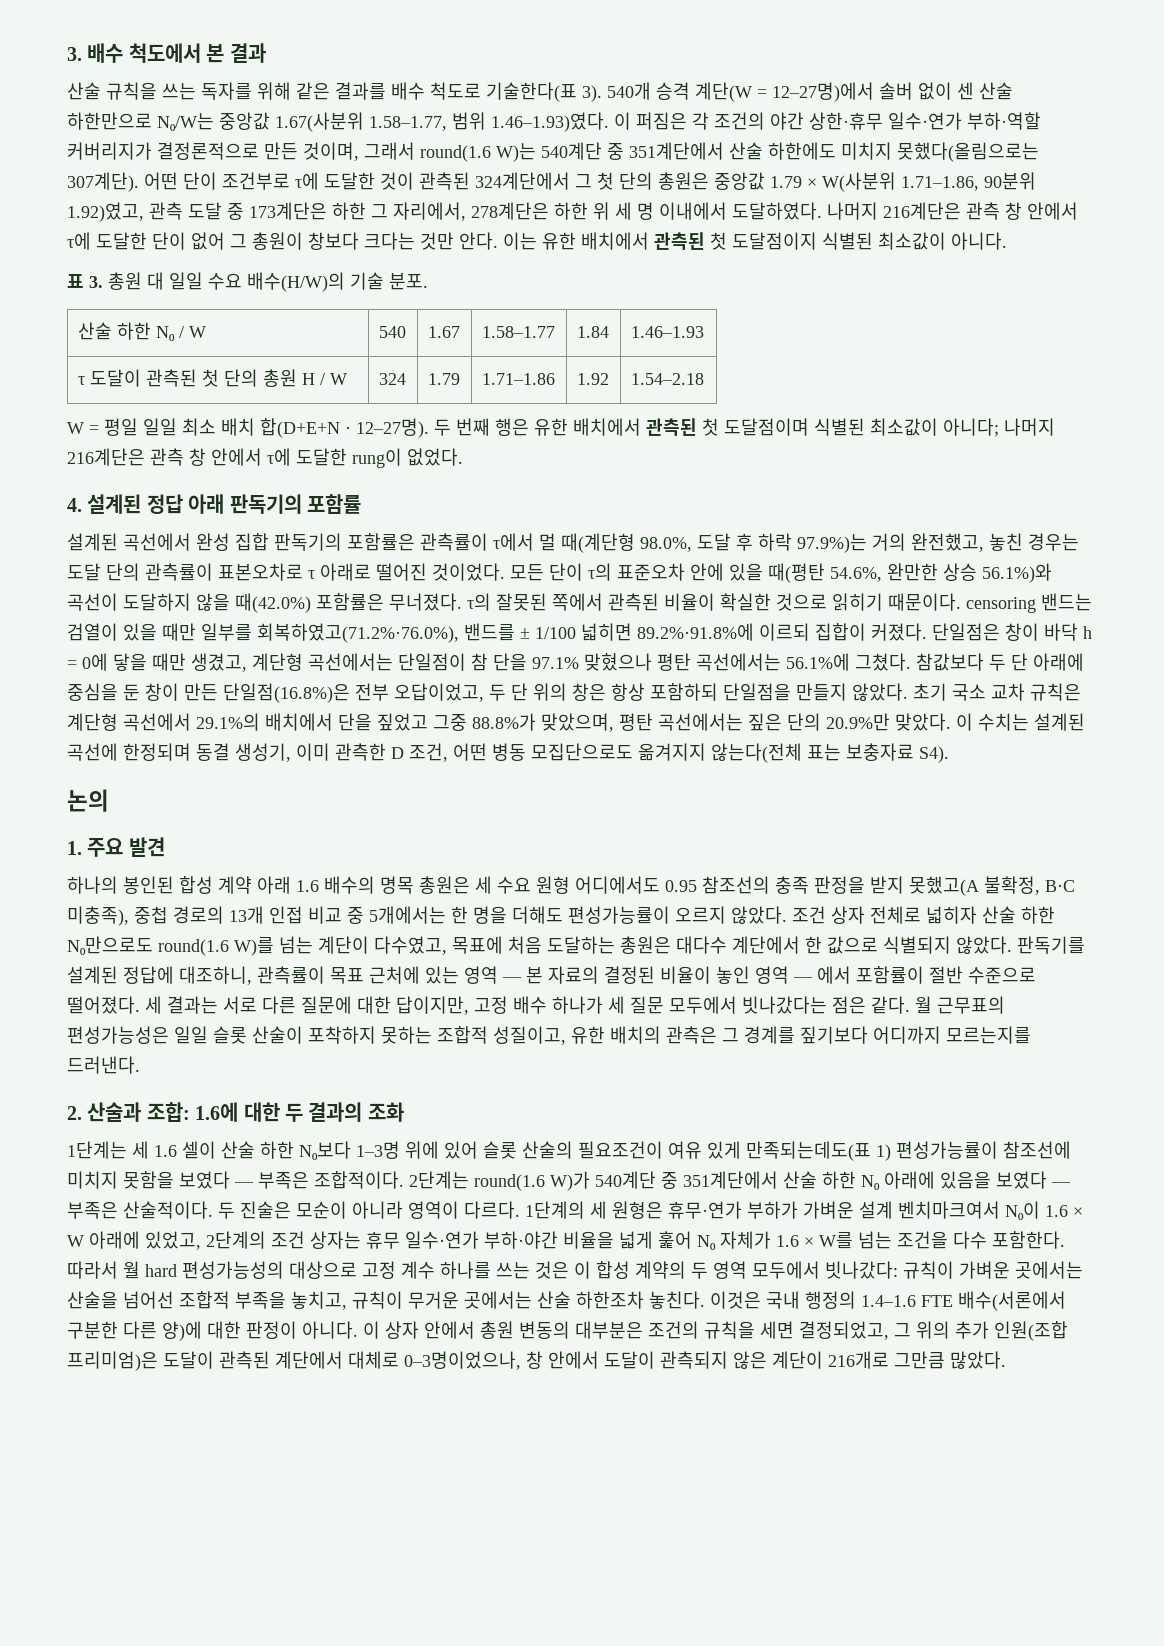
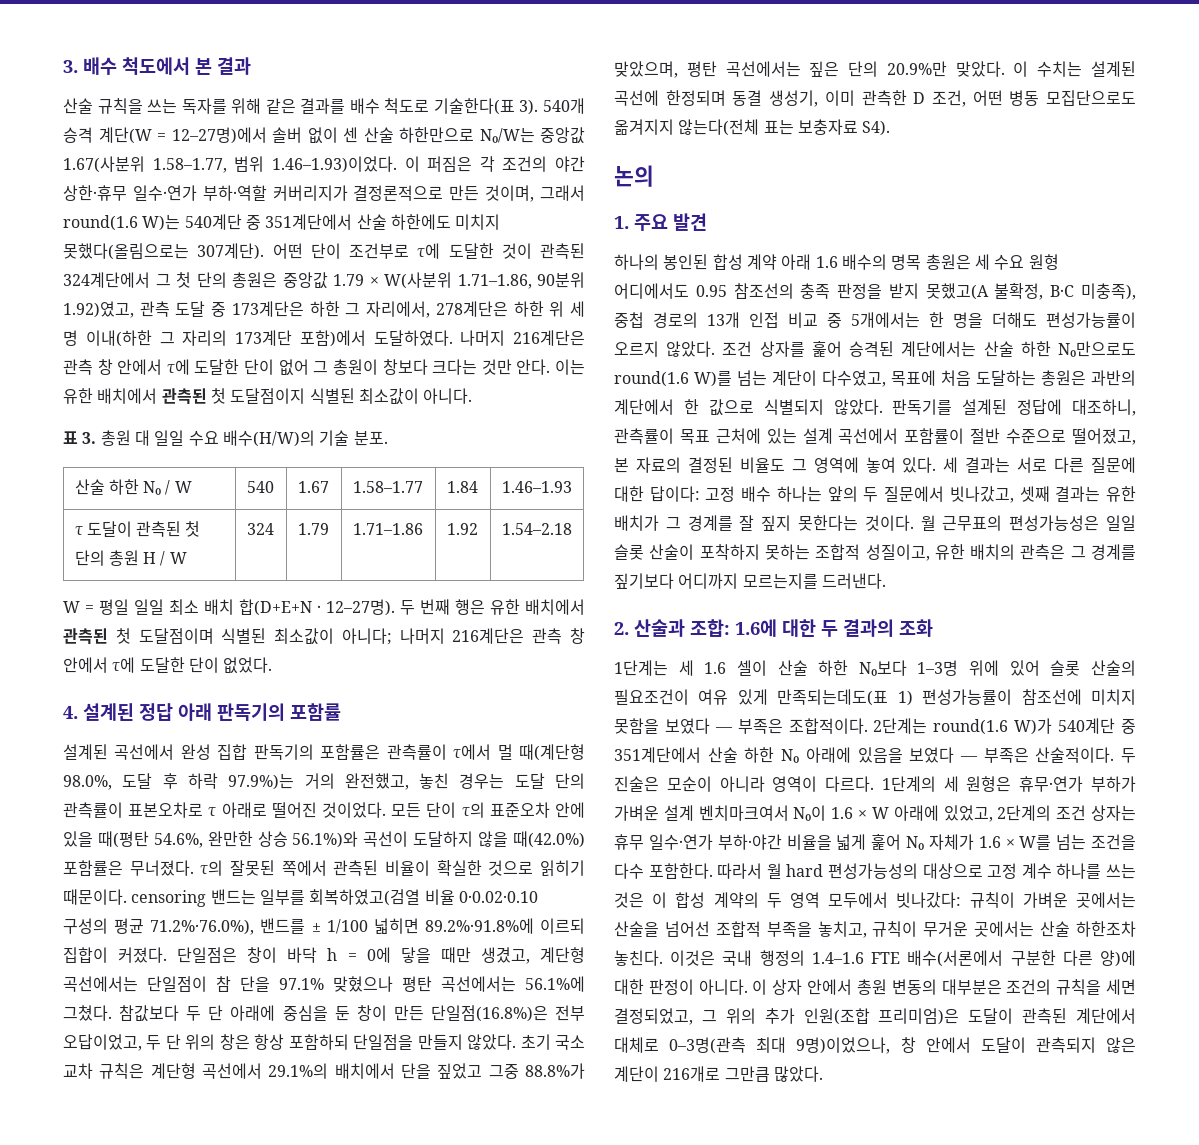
- 540개 승격 계단(W = 12–27명)에서 솔버 없이 센 산술 하한만으로 N₀/W는 중앙값 1.67(사분위 1.58–1.77, 범위 1.46–1.93)였다. 이 퍼짐은 각 조건의 야간 상한·휴무 일수·연가 부하·역할 커버리지가 결정론적으로 만든 것이며, 그래서 round(1.6 W)는 540계단 중 351계단에서 산술 하한에도 미치지 못했다(올림으로는 307계단).
+ 540개 승격 계단(W = 12–27명)에서 솔버 없이 센 산술 하한만으로 N₀/W는 중앙값 1.67(사분위 1.58–1.77, 범위 1.46–1.93)이었다. 이 퍼짐은 각 조건의 야간 상한·휴무 일수·연가 부하·역할 커버리지가 결정론적으로 만든 것이며, 그래서 round(1.6 W)는 540계단 중 351계단에서 산술 하한에도 미치지 못했다(올림으로는 307계단).
- 어떤 단이 조건부로 τ에 도달한 것이 관측된 324계단에서 그 첫 단의 총원은 중앙값 1.79 × W(사분위 1.71–1.86, 90분위 1.92)였고, 관측 도달 중 173계단은 하한 그 자리에서, 278계단은 하한 위 세 명 이내에서 도달하였다.
+ 어떤 단이 조건부로 τ에 도달한 것이 관측된 324계단에서 그 첫 단의 총원은 중앙값 1.79 × W(사분위 1.71–1.86, 90분위 1.92)였고, 관측 도달 중 173계단은 하한 그 자리에서, 278계단은 하한 위 세 명 이내(하한 그 자리의 173계단 포함)에서 도달하였다.
- 두 번째 행은 유한 배치에서 관측된 첫 도달점이며 식별된 최소값이 아니다; 나머지 216계단은 관측 창 안에서 τ에 도달한 rung이 없었다.
+ 두 번째 행은 유한 배치에서 관측된 첫 도달점이며 식별된 최소값이 아니다; 나머지 216계단은 관측 창 안에서 τ에 도달한 단이 없었다.
- 모든 단이 τ의 표준오차 안에 있을 때(평탄 54.6%, 완만한 상승 56.1%)와 곡선이 도달하지 않을 때(42.0%) 포함률은 무너졌다. τ의 잘못된 쪽에서 관측된 비율이 확실한 것으로 읽히기 때문이다. censoring 밴드는 검열이 있을 때만 일부를 회복하였고(71.2%·76.0%), 밴드를 ± 1/100 넓히면 89.2%·91.8%에 이르되 집합이 커졌다.
+ 모든 단이 τ의 표준오차 안에 있을 때(평탄 54.6%, 완만한 상승 56.1%)와 곡선이 도달하지 않을 때(42.0%) 포함률은 무너졌다. τ의 잘못된 쪽에서 관측된 비율이 확실한 것으로 읽히기 때문이다. censoring 밴드는 일부를 회복하였고(검열 비율 0·0.02·0.10 구성의 평균 71.2%·76.0%), 밴드를 ± 1/100 넓히면 89.2%·91.8%에 이르되 집합이 커졌다.
- 조건 상자 전체로 넓히자 산술 하한 N₀만으로도 round(1.6 W)를 넘는 계단이 다수였고, 목표에 처음 도달하는 총원은 대다수 계단에서 한 값으로 식별되지 않았다.
+ 조건 상자를 훑어 승격된 계단에서는 산술 하한 N₀만으로도 round(1.6 W)를 넘는 계단이 다수였고, 목표에 처음 도달하는 총원은 과반의 계단에서 한 값으로 식별되지 않았다.
- 판독기를 설계된 정답에 대조하니, 관측률이 목표 근처에 있는 영역 — 본 자료의 결정된 비율이 놓인 영역 — 에서 포함률이 절반 수준으로 떨어졌다.
+ 판독기를 설계된 정답에 대조하니, 관측률이 목표 근처에 있는 설계 곡선에서 포함률이 절반 수준으로 떨어졌고, 본 자료의 결정된 비율도 그 영역에 놓여 있다.
- 세 결과는 서로 다른 질문에 대한 답이지만, 고정 배수 하나가 세 질문 모두에서 빗나갔다는 점은 같다.
+ 세 결과는 서로 다른 질문에 대한 답이다: 고정 배수 하나는 앞의 두 질문에서 빗나갔고, 셋째 결과는 유한 배치가 그 경계를 잘 짚지 못한다는 것이다.
- 이 상자 안에서 총원 변동의 대부분은 조건의 규칙을 세면 결정되었고, 그 위의 추가 인원(조합 프리미엄)은 도달이 관측된 계단에서 대체로 0–3명이었으나, 창 안에서 도달이 관측되지 않은 계단이 216개로 그만큼 많았다.
+ 이 상자 안에서 총원 변동의 대부분은 조건의 규칙을 세면 결정되었고, 그 위의 추가 인원(조합 프리미엄)은 도달이 관측된 계단에서 대체로 0–3명(관측 최대 9명)이었으나, 창 안에서 도달이 관측되지 않은 계단이 216개로 그만큼 많았다.

